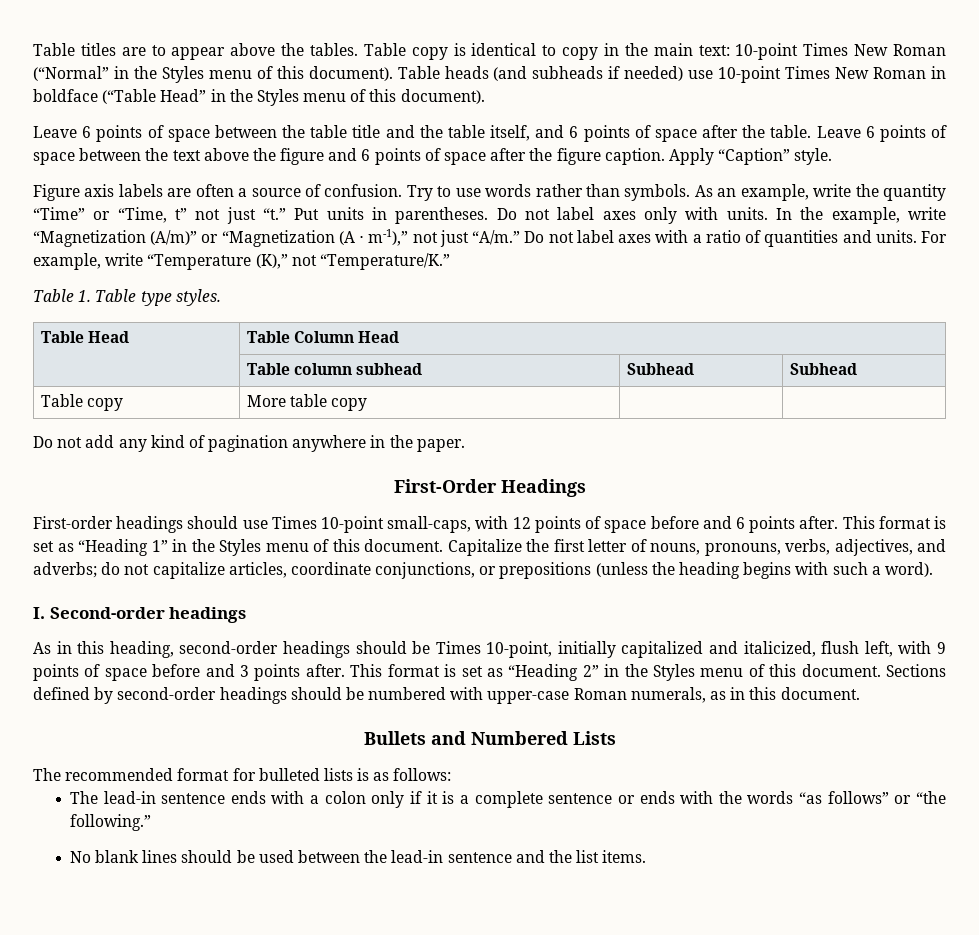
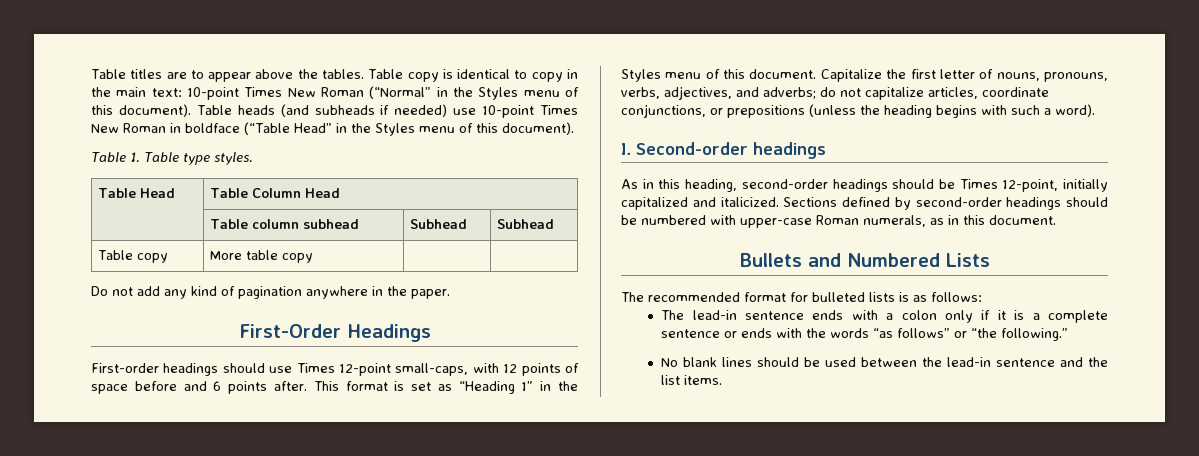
- Leave 6 points of space between the table title and the table itself, and 6 points of space after the table. Leave 6 points of space between the text above the figure and 6 points of space after the figure caption. Apply “Caption” style.
- Figure axis labels are often a source of confusion. Try to use words rather than symbols. As an example, write the quantity “Time” or “Time, t” not just “t.” Put units in parentheses. Do not label axes only with units. In the example, write “Magnetization (A/m)” or “Magnetization (A ⋅ m-1),” not just “A/m.” Do not label axes with a ratio of quantities and units. For example, write “Temperature (K),” not “Temperature/K.”
- First-order headings should use Times 10-point small-caps, with 12 points of space before and 6 points after.
+ First-order headings should use Times 12-point small-caps, with 12 points of space before and 6 points after.
- As in this heading, second-order headings should be Times 10-point, initially capitalized and italicized, flush left, with 9 points of space before and 3 points after. This format is set as “Heading 2” in the Styles menu of this document.
+ As in this heading, second-order headings should be Times 12-point, initially capitalized and italicized.

